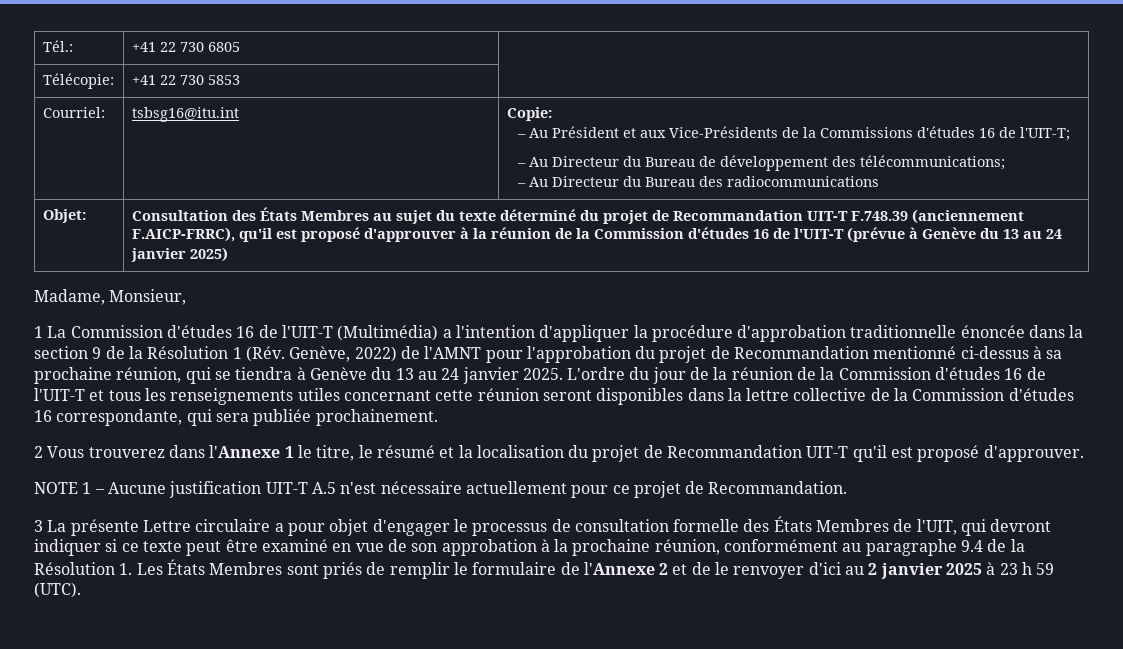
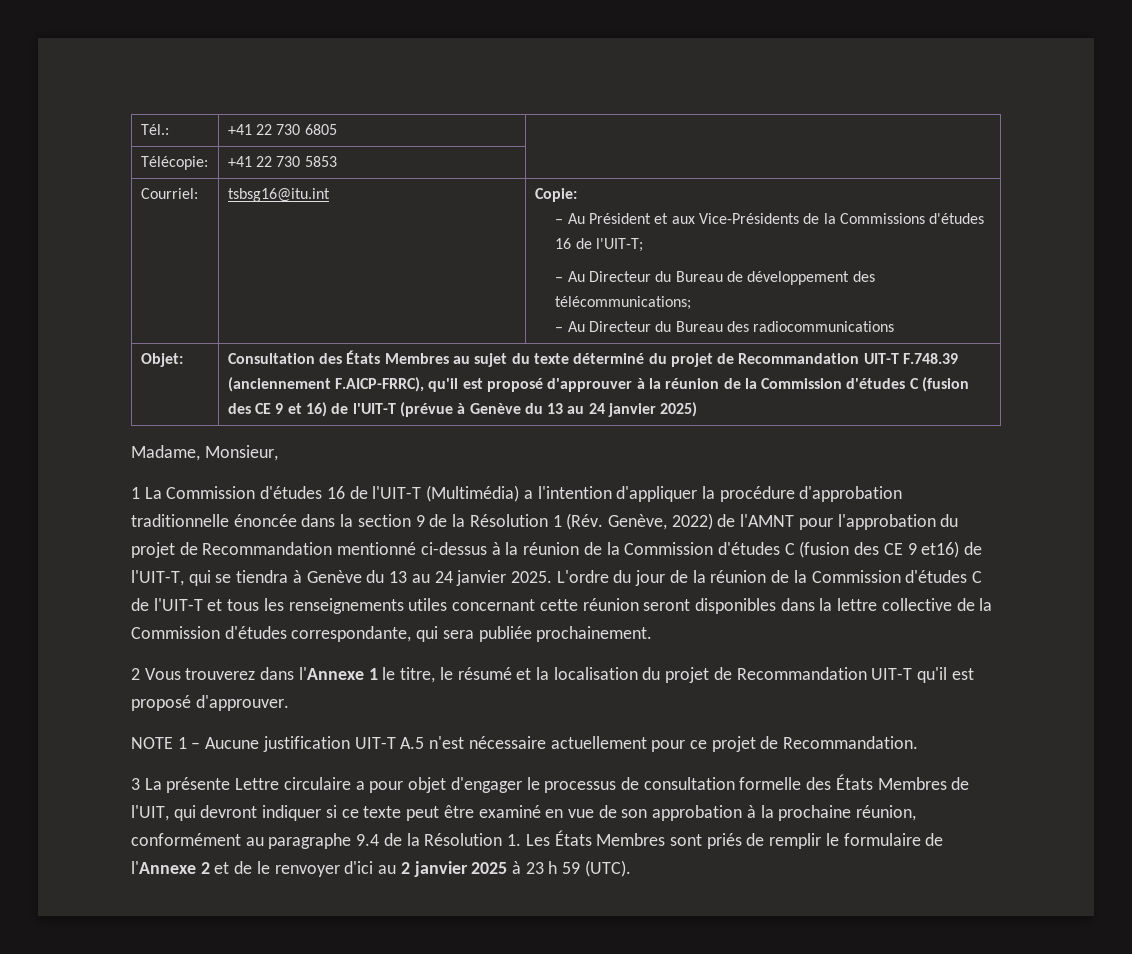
- Consultation des États Membres au sujet du texte déterminé du projet de Recommandation UIT-T F.748.39 (anciennement F.AICP-FRRC), qu'il est proposé d'approuver à la réunion de la Commission d'études 16 de l'UIT-T (prévue à Genève du 13 au 24 janvier 2025)
+ Consultation des États Membres au sujet du texte déterminé du projet de Recommandation UIT-T F.748.39 (anciennement F.AICP-FRRC), qu'il est proposé d'approuver à la réunion de la Commission d'études C (fusion des CE 9 et 16) de l'UIT-T (prévue à Genève du 13 au 24 janvier 2025)
- 1 La Commission d'études 16 de l'UIT-T (Multimédia) a l'intention d'appliquer la procédure d'approbation traditionnelle énoncée dans la section 9 de la Résolution 1 (Rév. Genève, 2022) de l'AMNT pour l'approbation du projet de Recommandation mentionné ci-dessus à sa prochaine réunion, qui se tiendra à Genève du 13 au 24 janvier 2025.
+ 1 La Commission d'études 16 de l'UIT-T (Multimédia) a l'intention d'appliquer la procédure d'approbation traditionnelle énoncée dans la section 9 de la Résolution 1 (Rév. Genève, 2022) de l'AMNT pour l'approbation du projet de Recommandation mentionné ci-dessus à la réunion de la Commission d'études C (fusion des CE 9 et16) de l'UIT-T, qui se tiendra à Genève du 13 au 24 janvier 2025.
- L'ordre du jour de la réunion de la Commission d'études 16 de l'UIT-T et tous les renseignements utiles concernant cette réunion seront disponibles dans la lettre collective de la Commission d'études 16 correspondante, qui sera publiée prochainement.
+ L'ordre du jour de la réunion de la Commission d'études C de l'UIT-T et tous les renseignements utiles concernant cette réunion seront disponibles dans la lettre collective de la Commission d'études correspondante, qui sera publiée prochainement.

